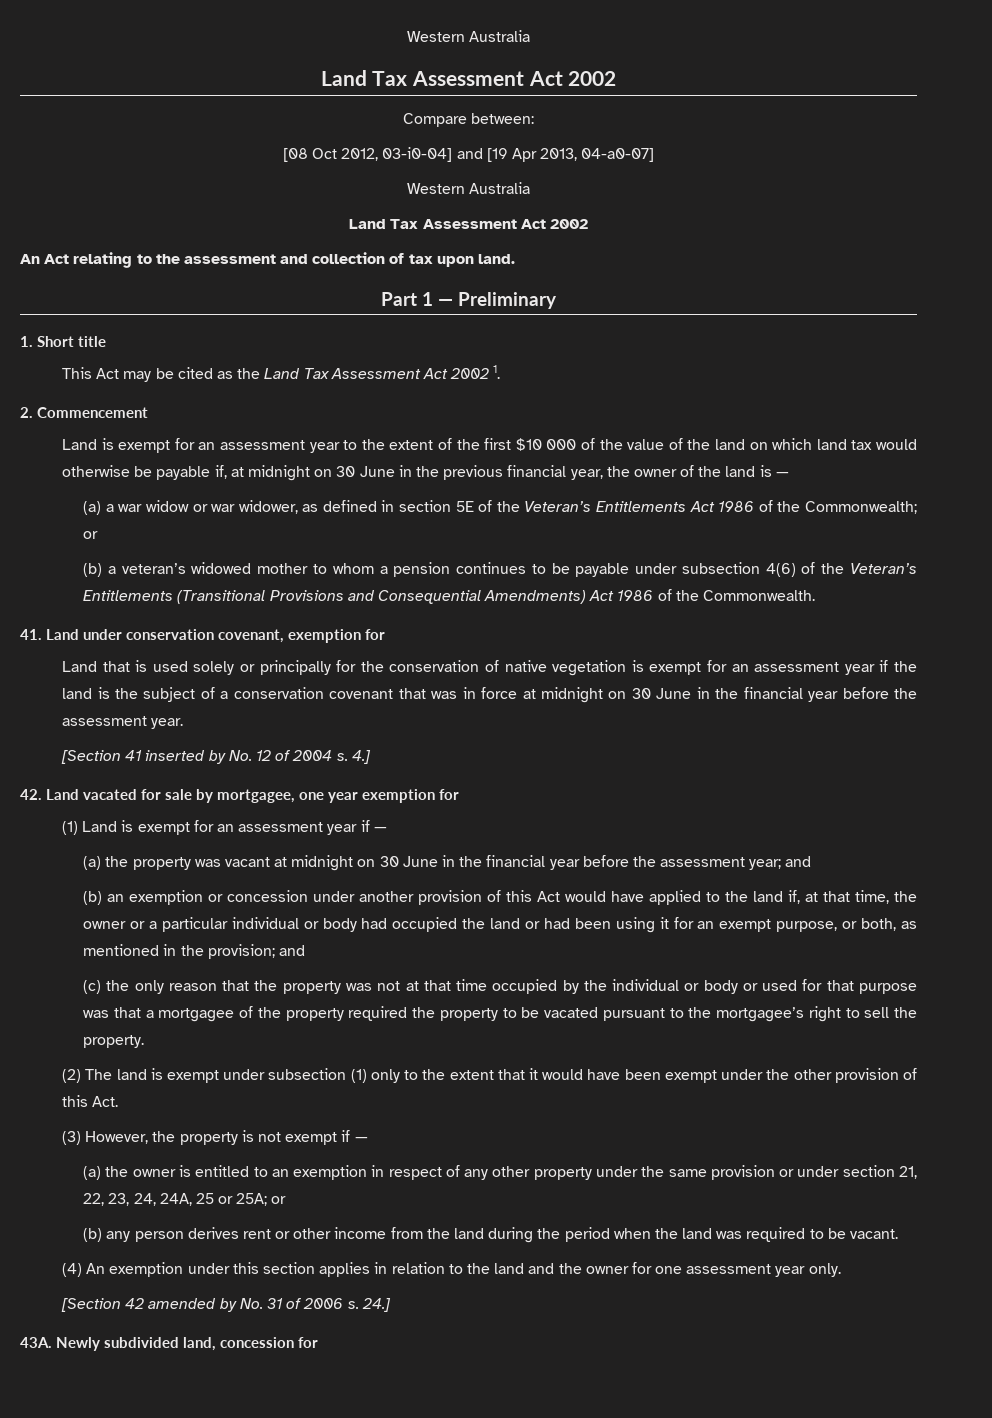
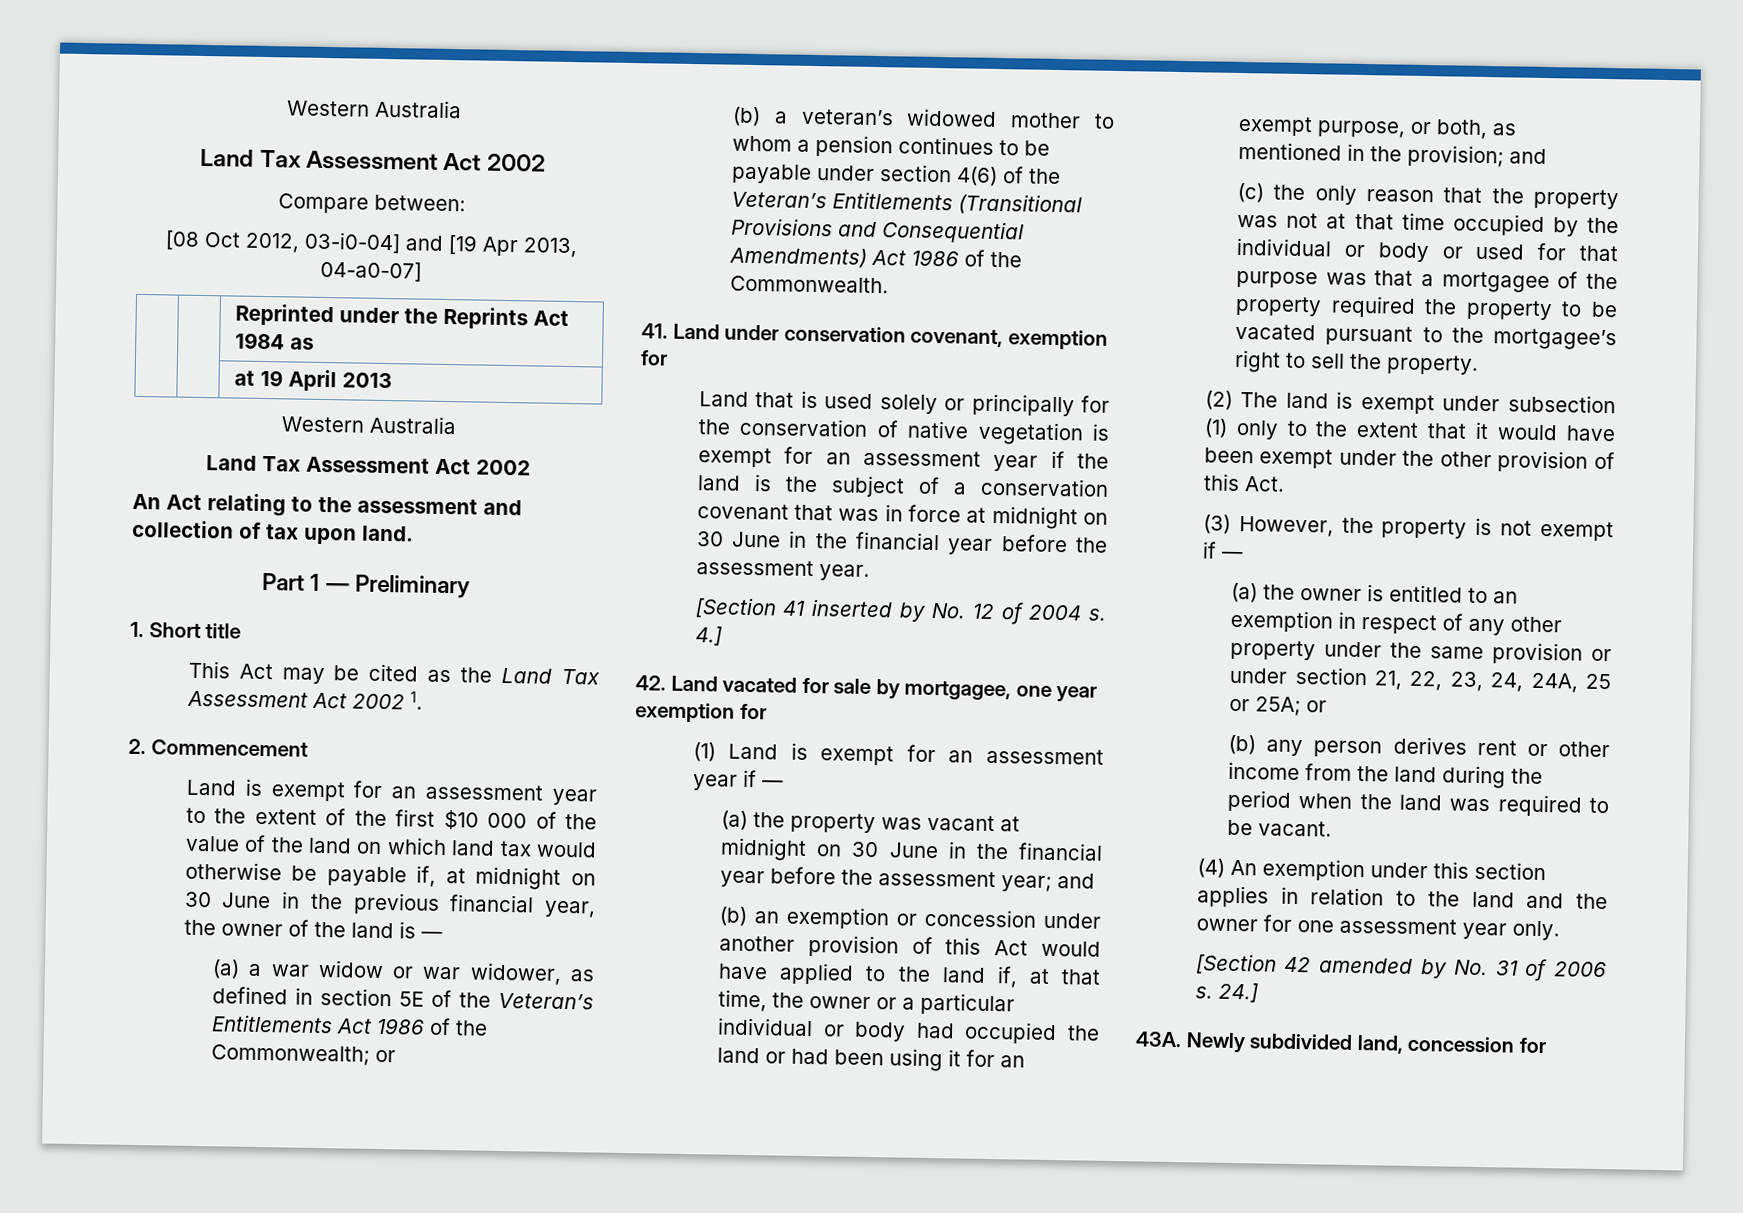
+ | | Reprinted under the Reprints Act 1984 as
+ | | at 19 April 2013
- (b) a veteran’s widowed mother to whom a pension continues to be payable under subsection 4(6) of the Veteran’s Entitlements (Transitional Provisions and Consequential Amendments) Act 1986 of the Commonwealth.
+ (b) a veteran’s widowed mother to whom a pension continues to be payable under section 4(6) of the Veteran’s Entitlements (Transitional Provisions and Consequential Amendments) Act 1986 of the Commonwealth.

